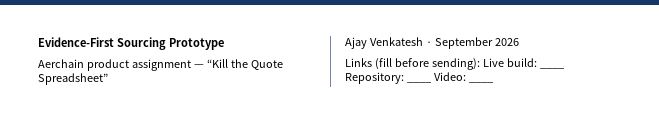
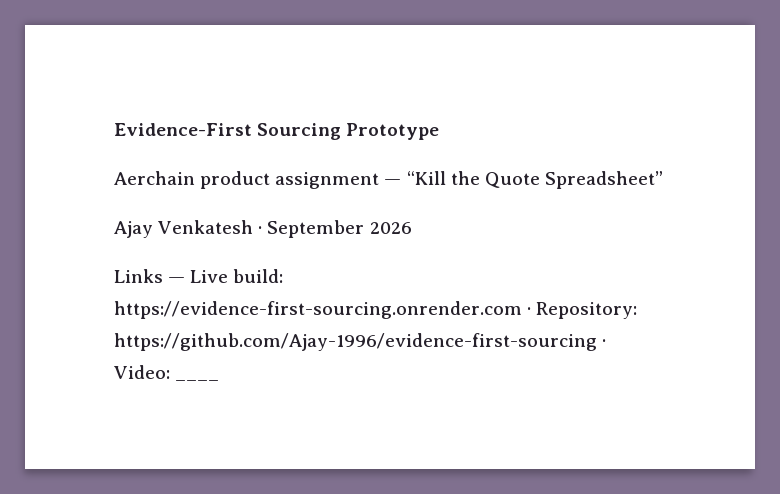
- Links (fill before sending): Live build: ____ Repository: ____ Video: ____
+ Links — Live build: https://evidence-first-sourcing.onrender.com · Repository: https://github.com/Ajay-1996/evidence-first-sourcing · Video: ____

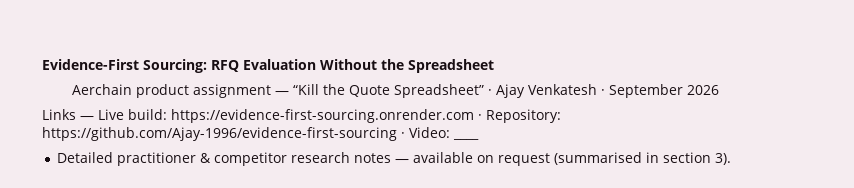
- Evidence-First Sourcing Prototype
+ Evidence-First Sourcing: RFQ Evaluation Without the Spreadsheet
- Aerchain product assignment — “Kill the Quote Spreadsheet”
- Ajay Venkatesh · September 2026
+ Aerchain product assignment — “Kill the Quote Spreadsheet” · Ajay Venkatesh · September 2026
+ Detailed practitioner & competitor research notes — available on request (summarised in section 3).

